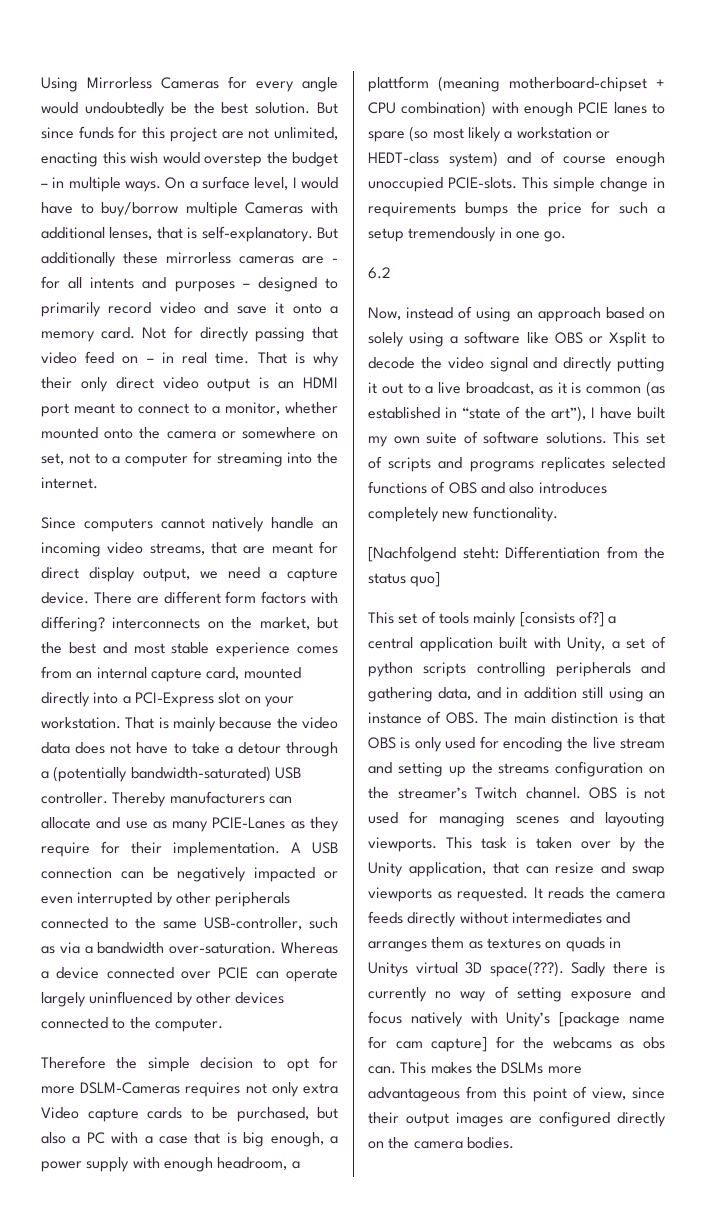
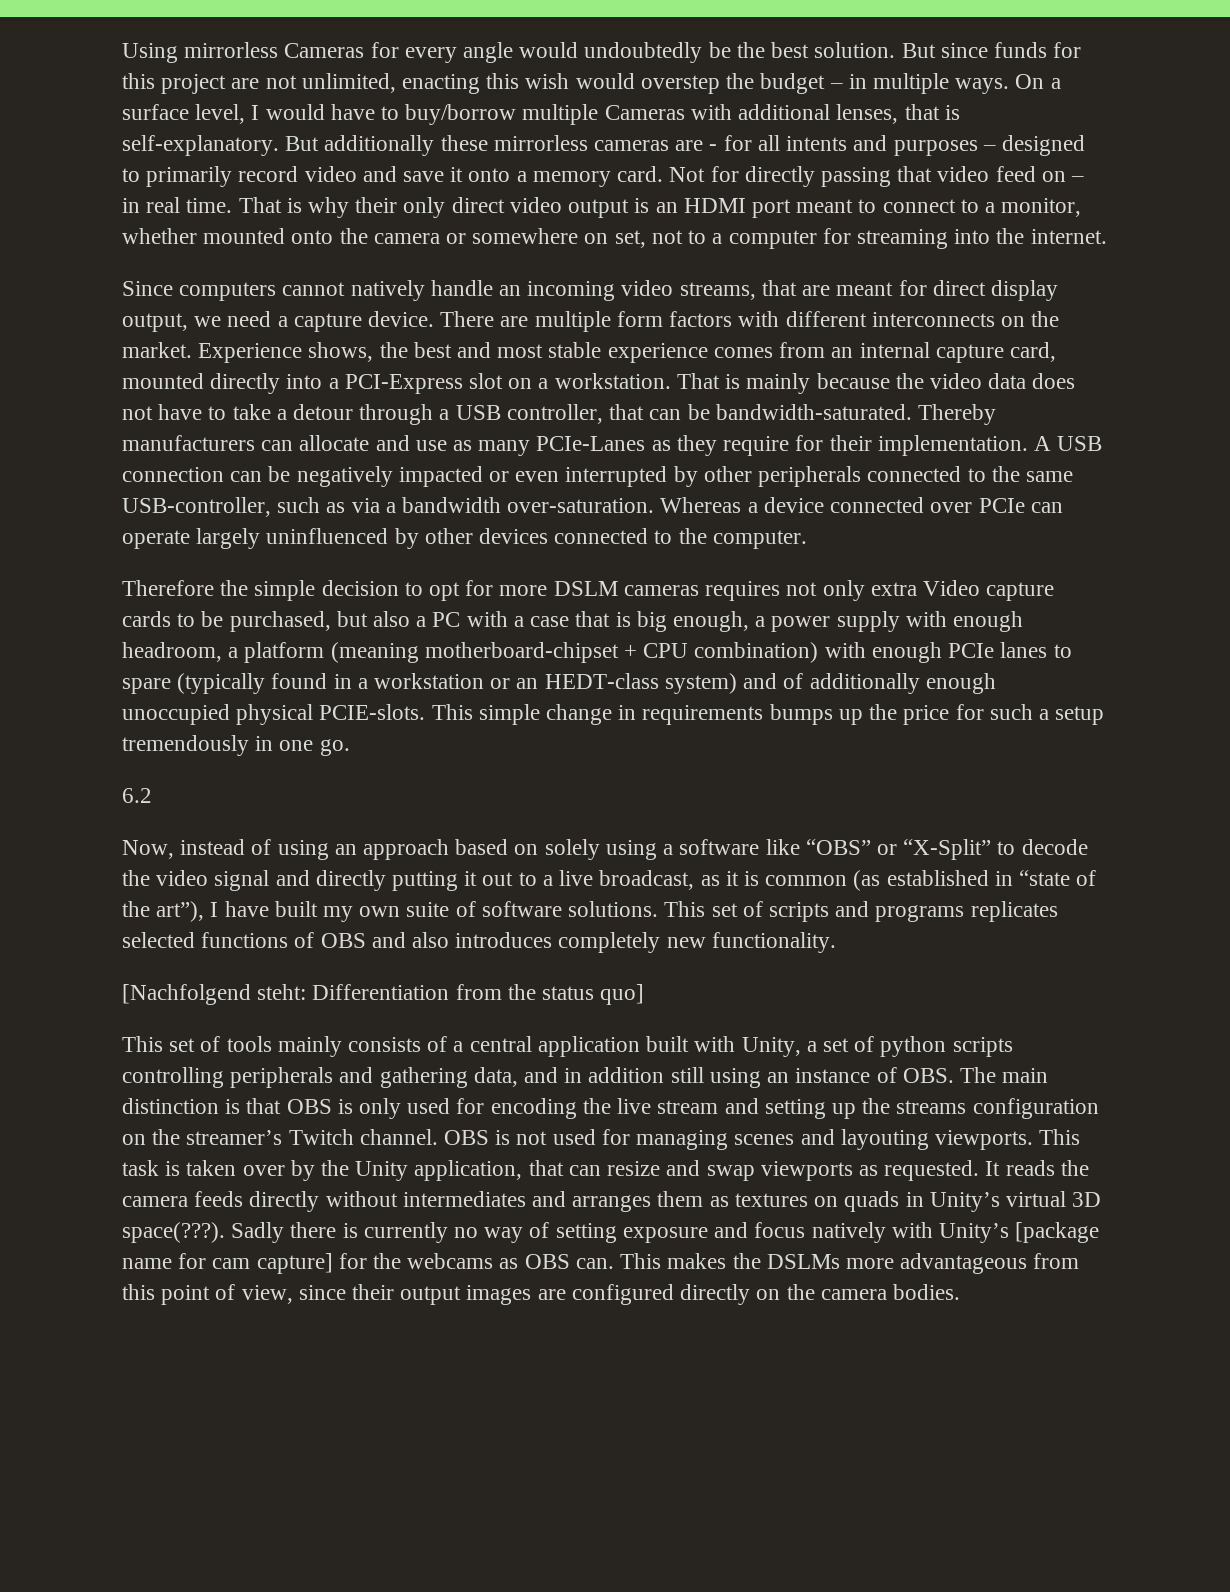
- Using Mirrorless Cameras for every angle would undoubtedly be the best solution.
+ Using mirrorless Cameras for every angle would undoubtedly be the best solution.
- There are different form factors with differing? interconnects on the market, but the best and most stable experience comes from an internal capture card, mounted directly into a PCI-Express slot on your workstation.
+ There are multiple form factors with different interconnects on the market. Experience shows, the best and most stable experience comes from an internal capture card, mounted directly into a PCI-Express slot on a workstation.
- That is mainly because the video data does not have to take a detour through a (potentially bandwidth-saturated) USB controller.
+ That is mainly because the video data does not have to take a detour through a USB controller, that can be bandwidth-saturated.
- Thereby manufacturers can allocate and use as many PCIE-Lanes as they require for their implementation.
+ Thereby manufacturers can allocate and use as many PCIe-Lanes as they require for their implementation.
- Whereas a device connected over PCIE can operate largely uninfluenced by other devices connected to the computer.
+ Whereas a device connected over PCIe can operate largely uninfluenced by other devices connected to the computer.
- Therefore the simple decision to opt for more DSLM-Cameras requires not only extra Video capture cards to be purchased, but also a PC with a case that is big enough, a power supply with enough headroom, a plattform (meaning motherboard-chipset + CPU combination) with enough PCIE lanes to spare (so most likely a workstation or HEDT-class system) and of course enough unoccupied PCIE-slots.
+ Therefore the simple decision to opt for more DSLM cameras requires not only extra Video capture cards to be purchased, but also a PC with a case that is big enough, a power supply with enough headroom, a platform (meaning motherboard-chipset + CPU combination) with enough PCIe lanes to spare (typically found in a workstation or an HEDT-class system) and of additionally enough unoccupied physical PCIE-slots.
- This simple change in requirements bumps the price for such a setup tremendously in one go.
+ This simple change in requirements bumps up the price for such a setup tremendously in one go.
- Now, instead of using an approach based on solely using a software like OBS or Xsplit to decode the video signal and directly putting it out to a live broadcast, as it is common (as established in “state of the art”), I have built my own suite of software solutions.
+ Now, instead of using an approach based on solely using a software like “OBS” or “X-Split” to decode the video signal and directly putting it out to a live broadcast, as it is common (as established in “state of the art”), I have built my own suite of software solutions.
- This set of tools mainly [consists of?] a central application built with Unity, a set of python scripts controlling peripherals and gathering data, and in addition still using an instance of OBS. The main distinction is that OBS is only used for encoding the live stream and setting up the streams configuration on the streamer’s Twitch channel.
+ This set of tools mainly consists of a central application built with Unity, a set of python scripts controlling peripherals and gathering data, and in addition still using an instance of OBS. The main distinction is that OBS is only used for encoding the live stream and setting up the streams configuration on the streamer’s Twitch channel.
- It reads the camera feeds directly without intermediates and arranges them as textures on quads in Unitys virtual 3D space(???).
+ It reads the camera feeds directly without intermediates and arranges them as textures on quads in Unity’s virtual 3D space(???).
- Sadly there is currently no way of setting exposure and focus natively with Unity’s [package name for cam capture] for the webcams as obs can.
+ Sadly there is currently no way of setting exposure and focus natively with Unity’s [package name for cam capture] for the webcams as OBS can.

